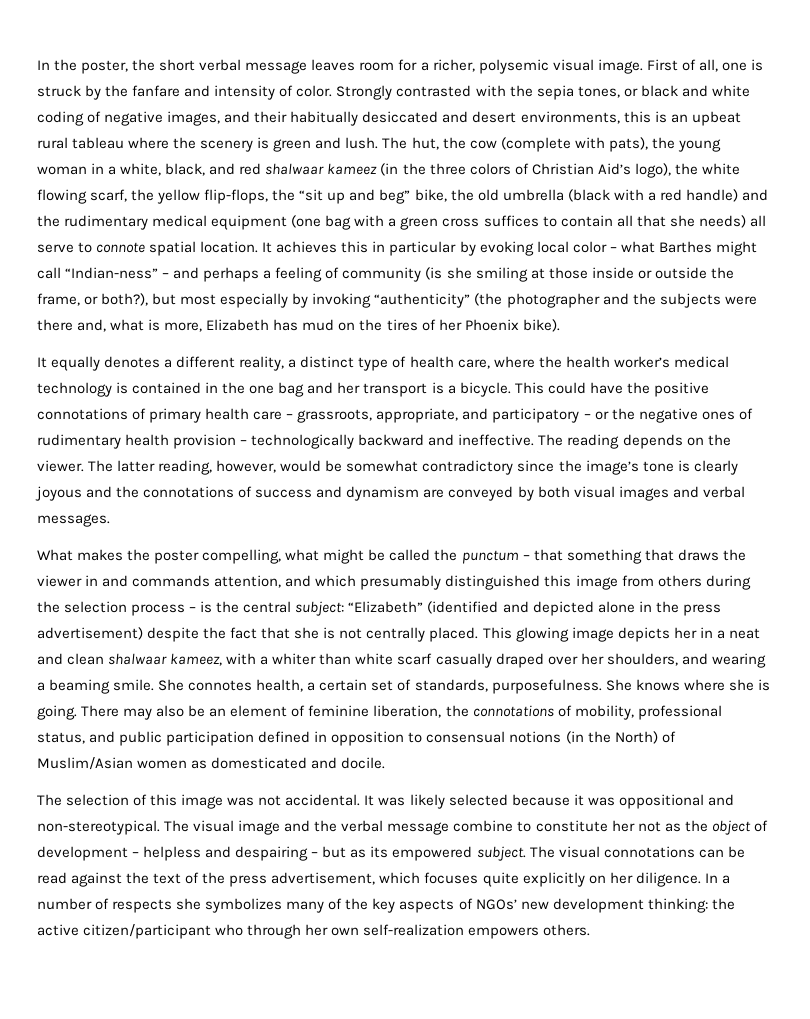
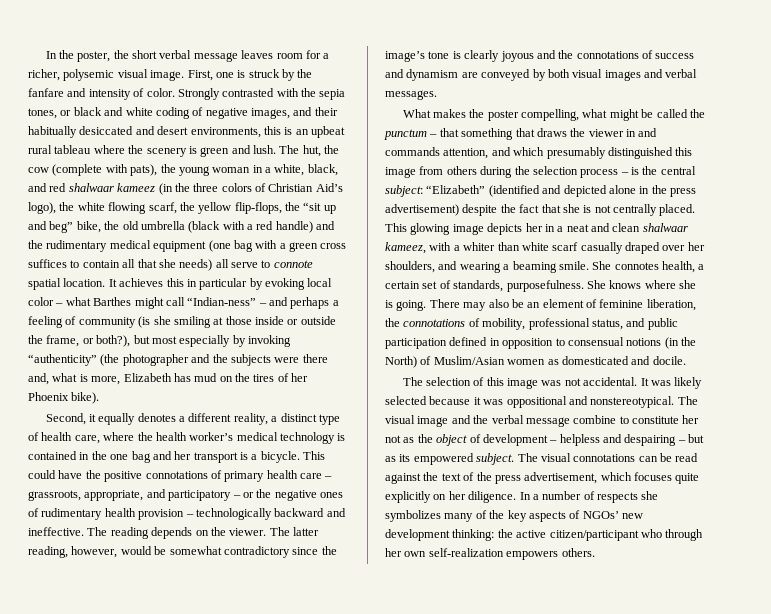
- First of all, one is struck by the fanfare and intensity of color.
+ First, one is struck by the fanfare and intensity of color.
- It equally denotes a different reality, a distinct type of health care, where the health worker’s medical technology is contained in the one bag and her transport is a bicycle.
+ Second, it equally denotes a different reality, a distinct type of health care, where the health worker’s medical technology is contained in the one bag and her transport is a bicycle.
- It was likely selected because it was oppositional and non-stereotypical.
+ It was likely selected because it was oppositional and nonstereotypical.

